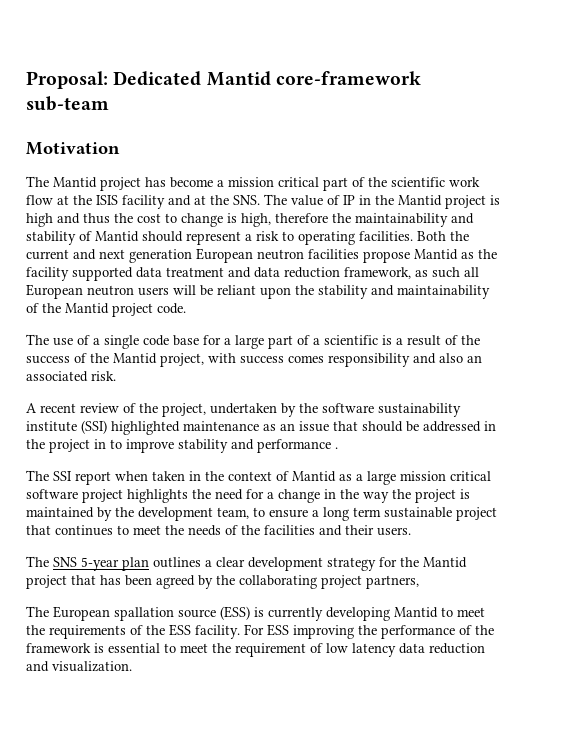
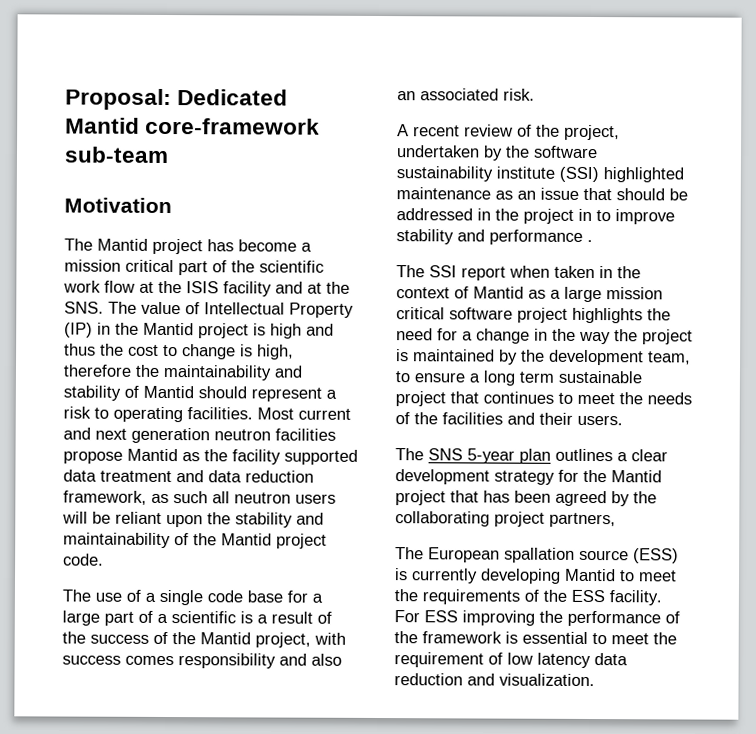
- The Mantid project has become a mission critical part of the scientific work flow at the ISIS facility and at the SNS. The value of IP in the Mantid project is high and thus the cost to change is high, therefore the maintainability and stability of Mantid should represent a risk to operating facilities.
+ The Mantid project has become a mission critical part of the scientific work flow at the ISIS facility and at the SNS. The value of Intellectual Property (IP) in the Mantid project is high and thus the cost to change is high, therefore the maintainability and stability of Mantid should represent a risk to operating facilities.
- Both the current and next generation European neutron facilities propose Mantid as the facility supported data treatment and data reduction framework, as such all European neutron users will be reliant upon the stability and maintainability of the Mantid project code.
+ Most current and next generation neutron facilities propose Mantid as the facility supported data treatment and data reduction framework, as such all neutron users will be reliant upon the stability and maintainability of the Mantid project code.

